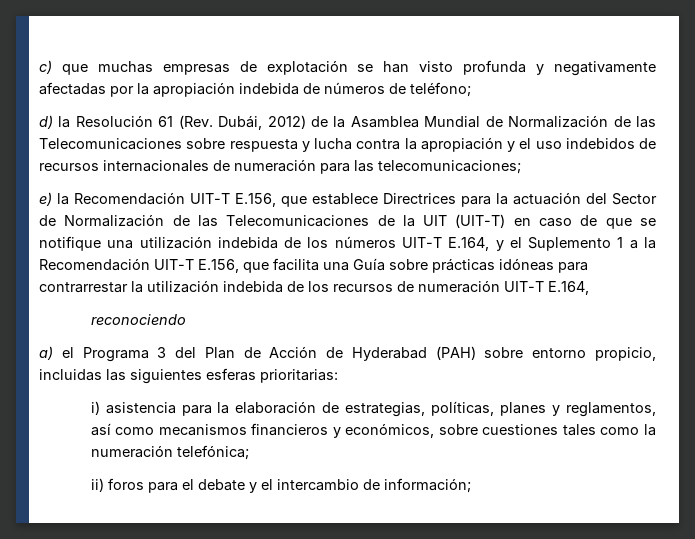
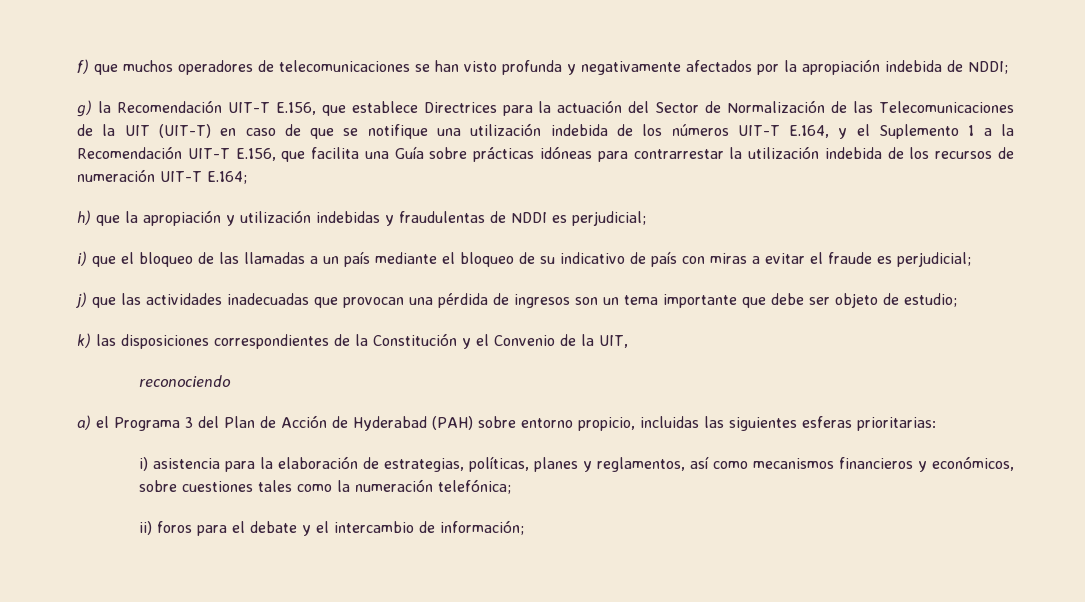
- c) que muchas empresas de explotación se han visto profunda y negativamente afectadas por la apropiación indebida de números de teléfono;
- d) la Resolución 61 (Rev. Dubái, 2012) de la Asamblea Mundial de Normalización de las Telecomunicaciones sobre respuesta y lucha contra la apropiación y el uso indebidos de recursos internacionales de numeración para las telecomunicaciones;
- e) la Recomendación UIT-T E.156, que establece Directrices para la actuación del Sector de Normalización de las Telecomunicaciones de la UIT (UIT-T) en caso de que se notifique una utilización indebida de los números UIT-T E.164, y el Suplemento 1 a la Recomendación UIT-T E.156, que facilita una Guía sobre prácticas idóneas para contrarrestar la utilización indebida de los recursos de numeración UIT-T E.164,
+ f) que muchos operadores de telecomunicaciones se han visto profunda y negativamente afectados por la apropiación indebida de NDDI;
+ g) la Recomendación UIT-T E.156, que establece Directrices para la actuación del Sector de Normalización de las Telecomunicaciones de la UIT (UIT-T) en caso de que se notifique una utilización indebida de los números UIT-T E.164, y el Suplemento 1 a la Recomendación UIT-T E.156, que facilita una Guía sobre prácticas idóneas para contrarrestar la utilización indebida de los recursos de numeración UIT-T E.164;
+ h) que la apropiación y utilización indebidas y fraudulentas de NDDI es perjudicial;
+ i) que el bloqueo de las llamadas a un país mediante el bloqueo de su indicativo de país con miras a evitar el fraude es perjudicial;
+ j) que las actividades inadecuadas que provocan una pérdida de ingresos son un tema importante que debe ser objeto de estudio;
+ k) las disposiciones correspondientes de la Constitución y el Convenio de la UIT,

